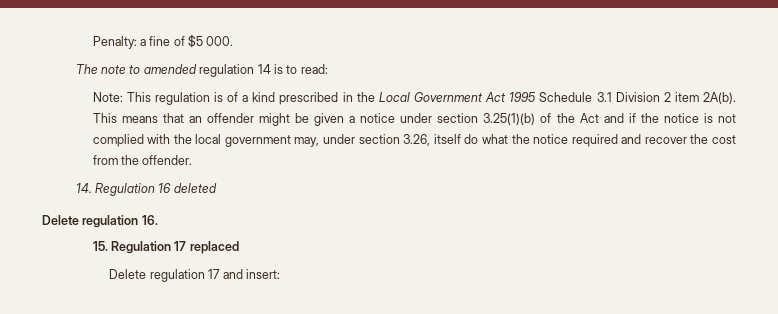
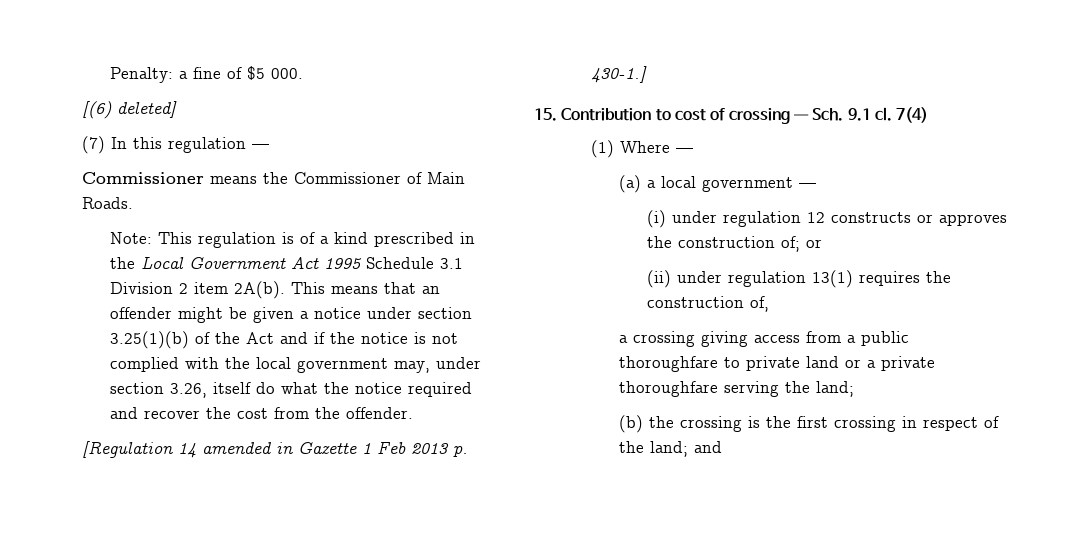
- The note to amended regulation 14 is to read:
+ [(6) deleted]
+ (7) In this regulation —
+ Commissioner means the Commissioner of Main Roads.
- 14. Regulation 16 deleted
- Delete regulation 16.
- 15. Regulation 17 replaced
- Delete regulation 17 and insert:
+ [Regulation 14 amended in Gazette 1 Feb 2013 p. 430-1.]
+ 15. Contribution to cost of crossing — Sch. 9.1 cl. 7(4)
+ (1) Where —
+ (a) a local government —
+ (i) under regulation 12 constructs or approves the construction of; or
+ (ii) under regulation 13(1) requires the construction of,
+ a crossing giving access from a public thoroughfare to private land or a private thoroughfare serving the land;
+ (b) the crossing is the first crossing in respect of the land; and

